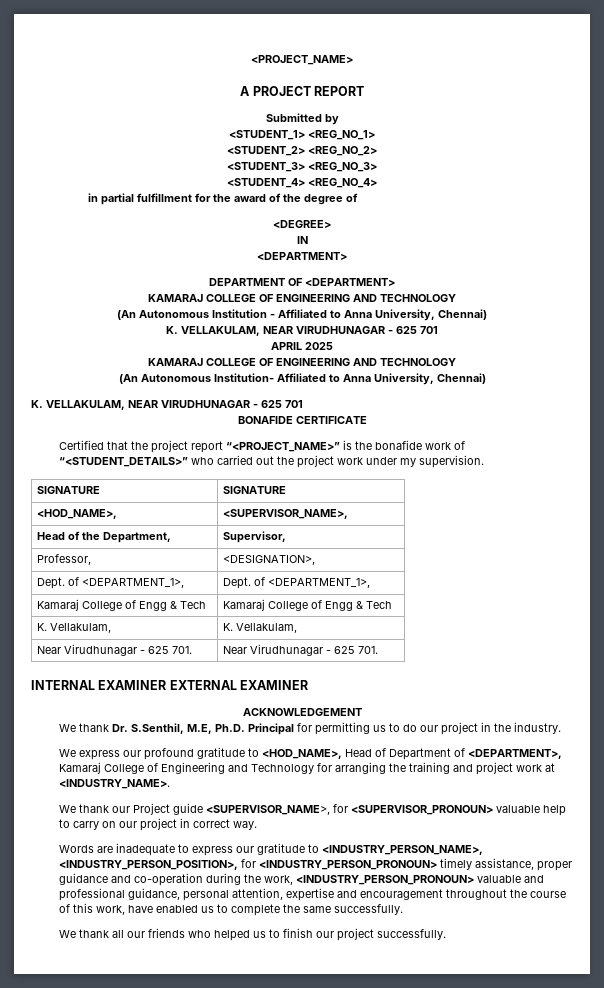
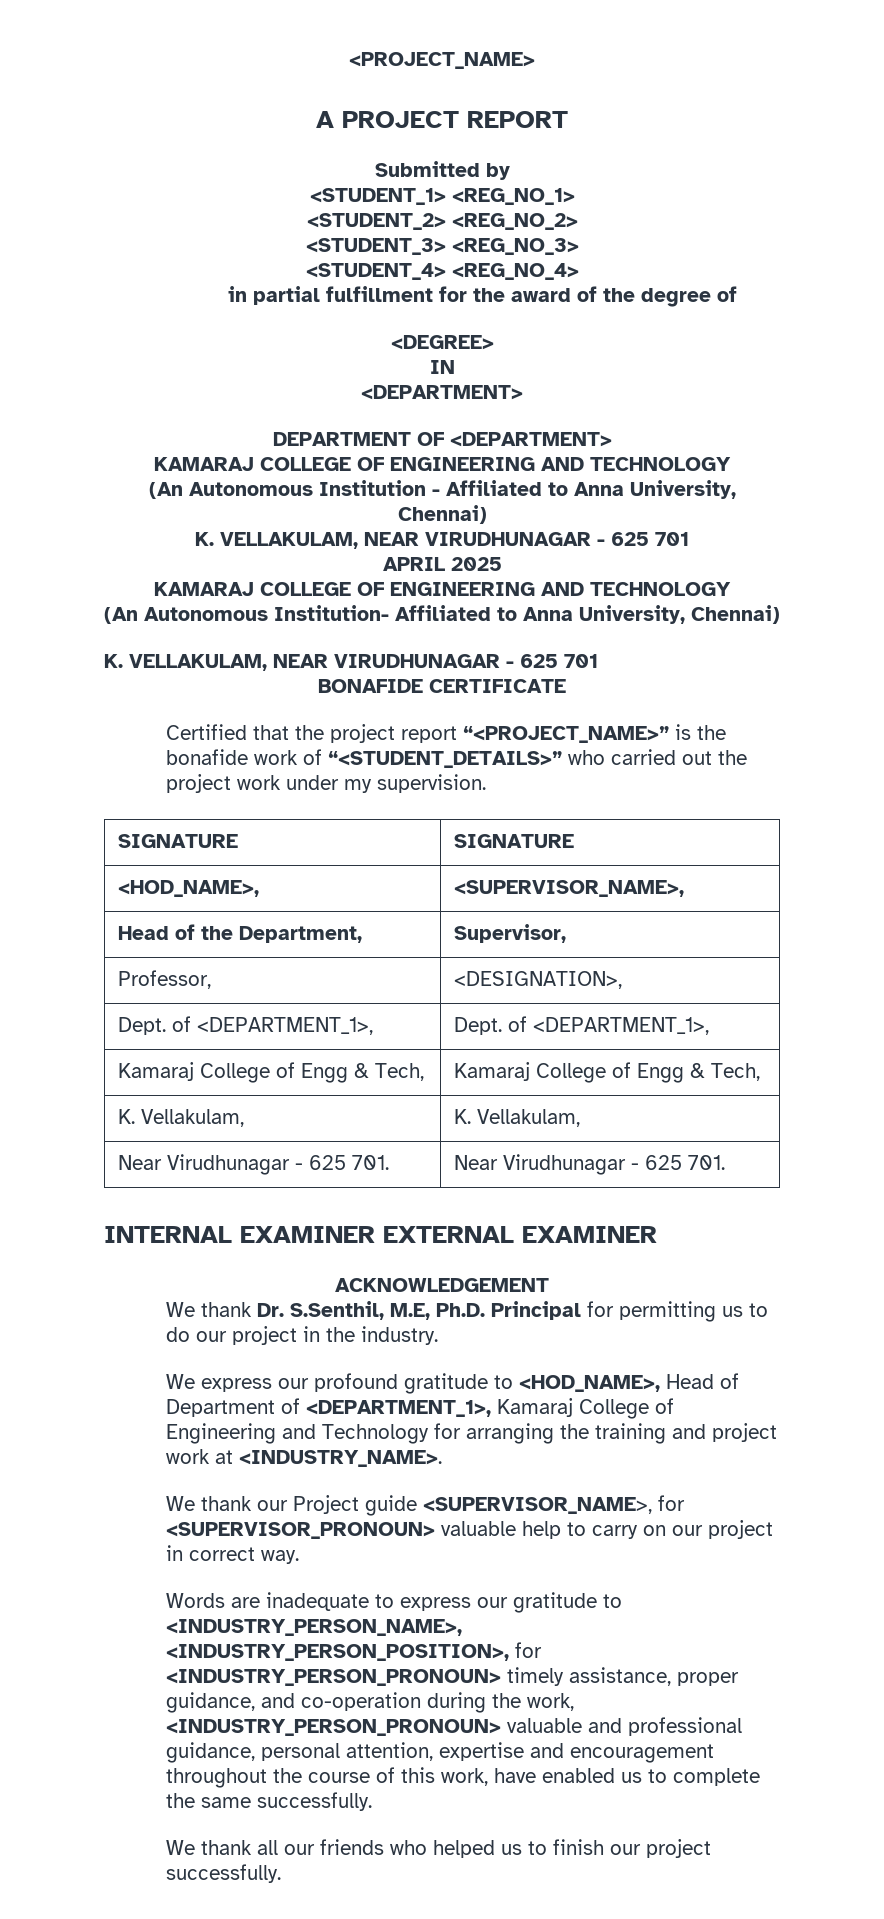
- Kamaraj College of Engg & Tech | Kamaraj College of Engg & Tech
+ Kamaraj College of Engg & Tech, | Kamaraj College of Engg & Tech,
- We express our profound gratitude to <HOD_NAME>, Head of Department of <DEPARTMENT>, Kamaraj College of Engineering and Technology for arranging the training and project work at <INDUSTRY_NAME>.
+ We express our profound gratitude to <HOD_NAME>, Head of Department of <DEPARTMENT_1>, Kamaraj College of Engineering and Technology for arranging the training and project work at <INDUSTRY_NAME>.
- Words are inadequate to express our gratitude to <INDUSTRY_PERSON_NAME>, <INDUSTRY_PERSON_POSITION>, for <INDUSTRY_PERSON_PRONOUN> timely assistance, proper guidance and co-operation during the work, <INDUSTRY_PERSON_PRONOUN> valuable and professional guidance, personal attention, expertise and encouragement throughout the course of this work, have enabled us to complete the same successfully.
+ Words are inadequate to express our gratitude to <INDUSTRY_PERSON_NAME>, <INDUSTRY_PERSON_POSITION>, for <INDUSTRY_PERSON_PRONOUN> timely assistance, proper guidance, and co-operation during the work, <INDUSTRY_PERSON_PRONOUN> valuable and professional guidance, personal attention, expertise and encouragement throughout the course of this work, have enabled us to complete the same successfully.

